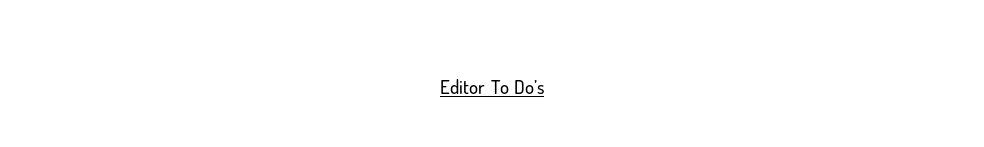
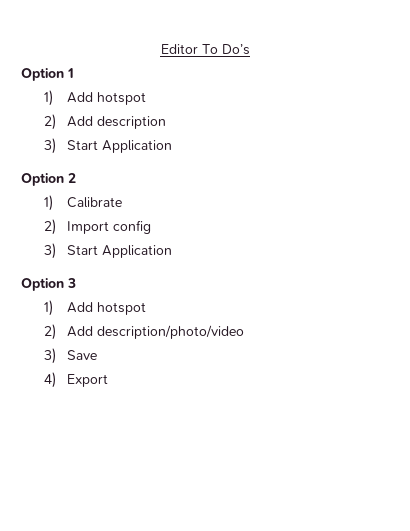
+ Option 1
+ 1) Add hotspot
+ 2) Add description
+ 3) Start Application
+ Option 2
+ 1) Calibrate
+ 2) Import config
+ 3) Start Application
+ Option 3
+ 1) Add hotspot
+ 2) Add description/photo/video
+ 3) Save
+ 4) Export

